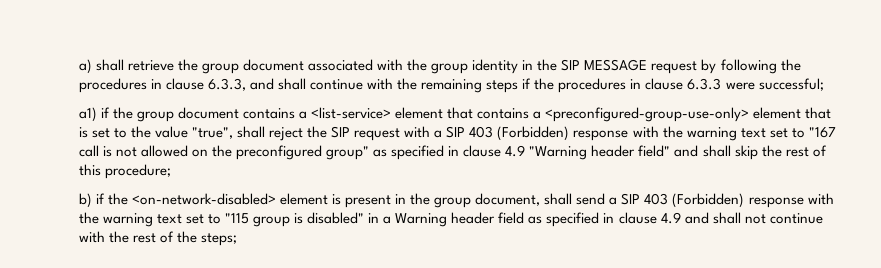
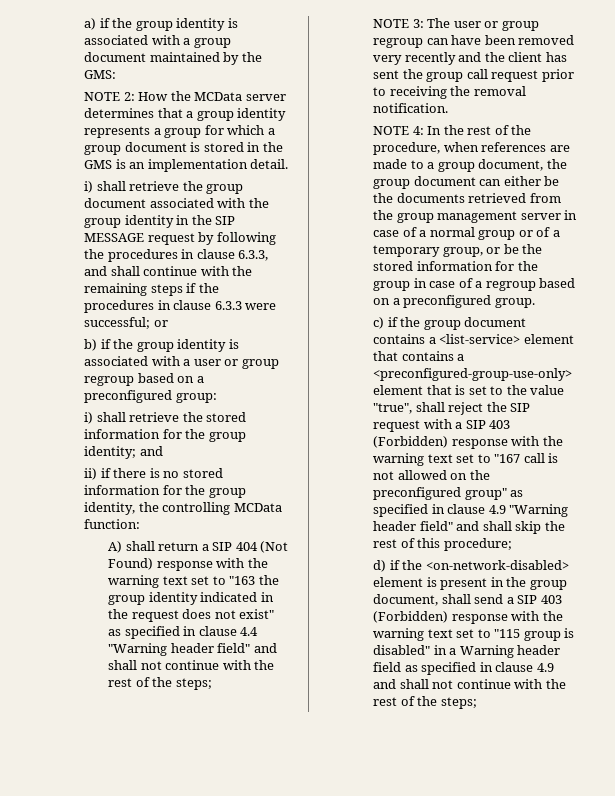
- a) shall retrieve the group document associated with the group identity in the SIP MESSAGE request by following the procedures in clause 6.3.3, and shall continue with the remaining steps if the procedures in clause 6.3.3 were successful;
- a1) if the group document contains a <list-service> element that contains a <preconfigured-group-use-only> element that is set to the value "true", shall reject the SIP request with a SIP 403 (Forbidden) response with the warning text set to "167 call is not allowed on the preconfigured group" as specified in clause 4.9 "Warning header field" and shall skip the rest of this procedure;
+ a) if the group identity is associated with a group document maintained by the GMS:
+ NOTE 2: How the MCData server determines that a group identity represents a group for which a group document is stored in the GMS is an implementation detail.
+ i) shall retrieve the group document associated with the group identity in the SIP MESSAGE request by following the procedures in clause 6.3.3, and shall continue with the remaining steps if the procedures in clause 6.3.3 were successful; or
+ b) if the group identity is associated with a user or group regroup based on a preconfigured group:
+ i) shall retrieve the stored information for the group identity; and
+ ii) if there is no stored information for the group identity, the controlling MCData function:
+ A) shall return a SIP 404 (Not Found) response with the warning text set to "163 the group identity indicated in the request does not exist" as specified in clause 4.4 "Warning header field" and shall not continue with the rest of the steps;
+ NOTE 3: The user or group regroup can have been removed very recently and the client has sent the group call request prior to receiving the removal notification.
+ NOTE 4: In the rest of the procedure, when references are made to a group document, the group document can either be the documents retrieved from the group management server in case of a normal group or of a temporary group, or be the stored information for the group in case of a regroup based on a preconfigured group.
+ c) if the group document contains a <list-service> element that contains a <preconfigured-group-use-only> element that is set to the value "true", shall reject the SIP request with a SIP 403 (Forbidden) response with the warning text set to "167 call is not allowed on the preconfigured group" as specified in clause 4.9 "Warning header field" and shall skip the rest of this procedure;
- b) if the <on-network-disabled> element is present in the group document, shall send a SIP 403 (Forbidden) response with the warning text set to "115 group is disabled" in a Warning header field as specified in clause 4.9 and shall not continue with the rest of the steps;
+ d) if the <on-network-disabled> element is present in the group document, shall send a SIP 403 (Forbidden) response with the warning text set to "115 group is disabled" in a Warning header field as specified in clause 4.9 and shall not continue with the rest of the steps;

